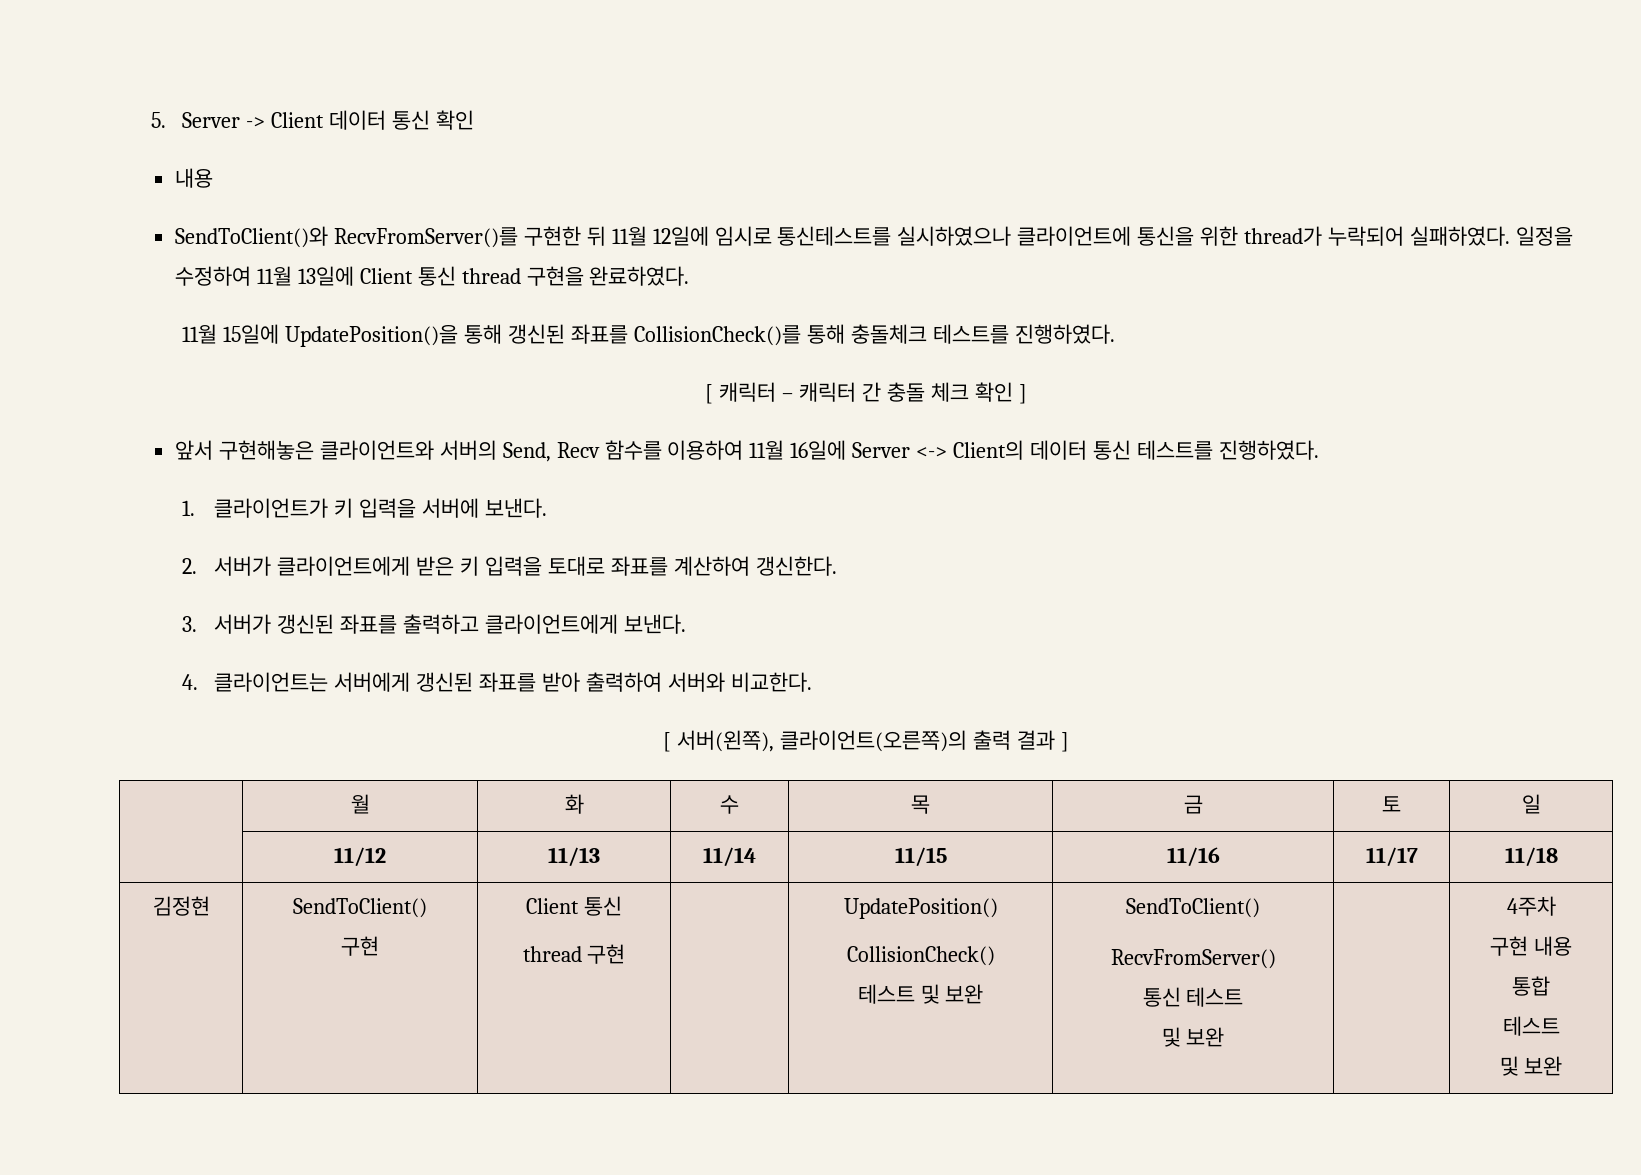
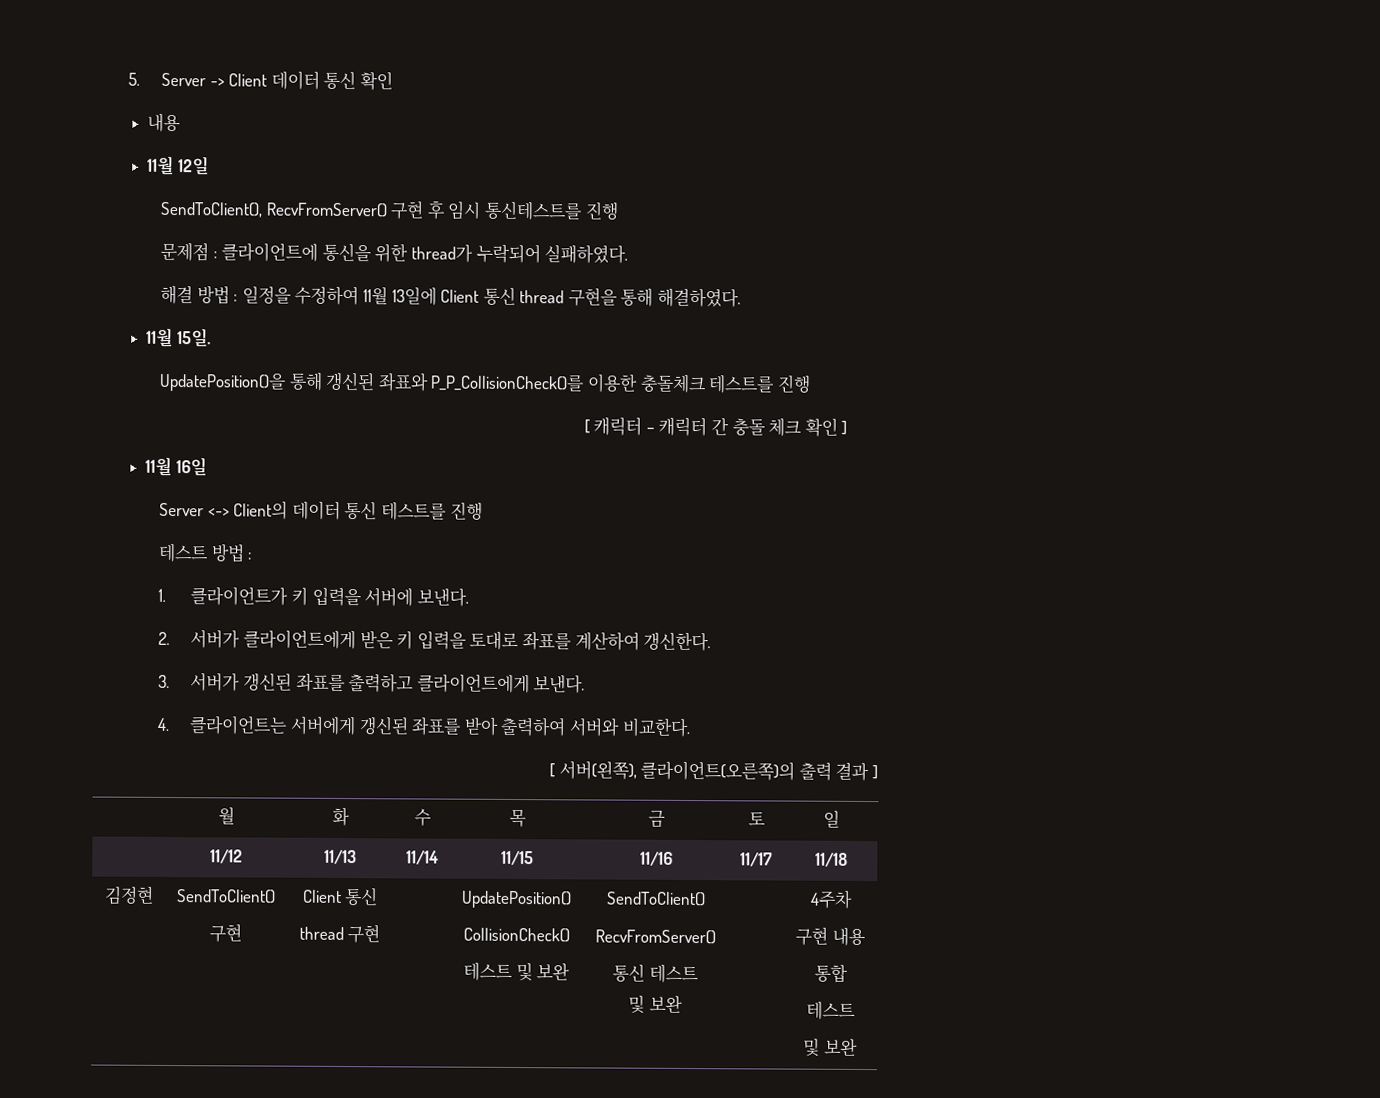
- SendToClient()와 RecvFromServer()를 구현한 뒤 11월 12일에 임시로 통신테스트를 실시하였으나 클라이언트에 통신을 위한 thread가 누락되어 실패하였다. 일정을 수정하여 11월 13일에 Client 통신 thread 구현을 완료하였다.
- 11월 15일에 UpdatePosition()을 통해 갱신된 좌표를 CollisionCheck()를 통해 충돌체크 테스트를 진행하였다.
+ 11월 12일
+ SendToClient(), RecvFromServer() 구현 후 임시 통신테스트를 진행
+ 문제점 : 클라이언트에 통신을 위한 thread가 누락되어 실패하였다.
+ 해결 방법 : 일정을 수정하여 11월 13일에 Client 통신 thread 구현을 통해 해결하였다.
+ 11월 15일.
+ UpdatePosition()을 통해 갱신된 좌표와 P_P_CollisionCheck()를 이용한 충돌체크 테스트를 진행
- 앞서 구현해놓은 클라이언트와 서버의 Send, Recv 함수를 이용하여 11월 16일에 Server <-> Client의 데이터 통신 테스트를 진행하였다.
+ 11월 16일
+ Server <-> Client의 데이터 통신 테스트를 진행
+ 테스트 방법 :

